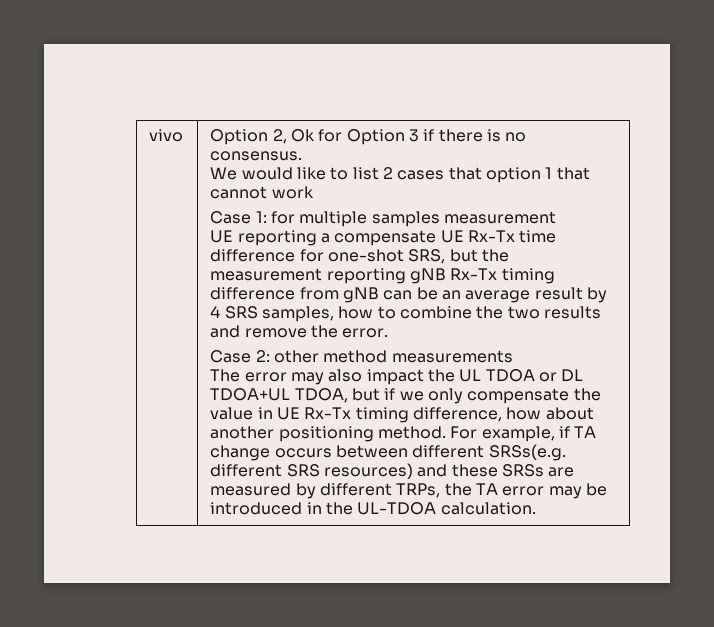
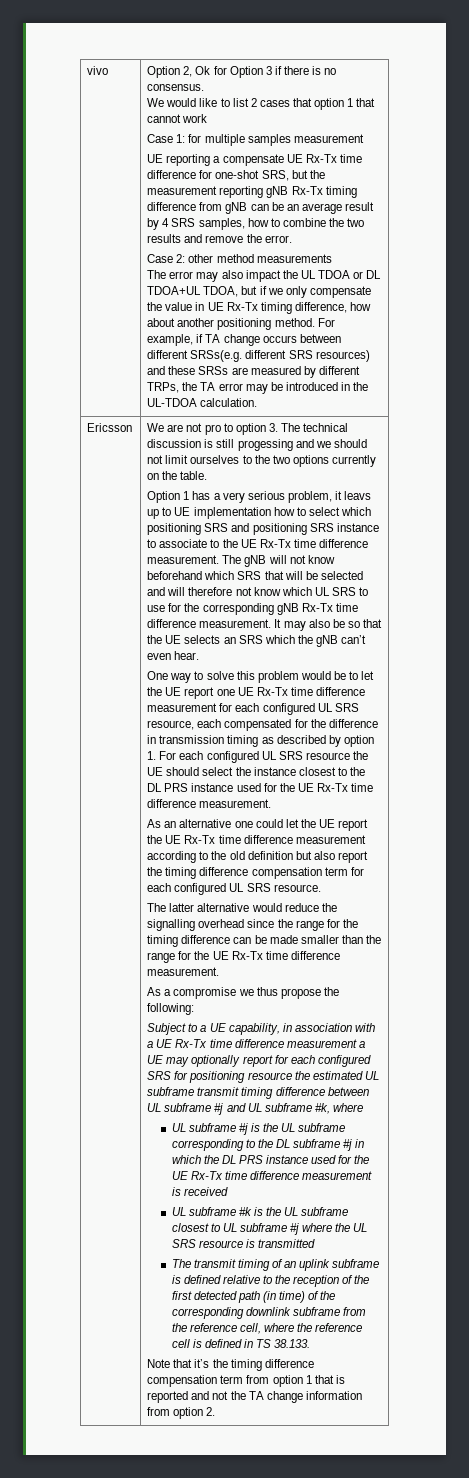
+ Ericsson | We are not pro to option 3. The technical discussion is still progessing and we should not limit ourselves to the two options currently on the table.
+ Option 1 has a very serious problem, it leavs up to UE implementation how to select which positioning SRS and positioning SRS instance to associate to the UE Rx-Tx time difference measurement. The gNB will not know beforehand which SRS that will be selected and will therefore not know which UL SRS to use for the corresponding gNB Rx-Tx time difference measurement. It may also be so that the UE selects an SRS which the gNB can’t even hear.
+ One way to solve this problem would be to let the UE report one UE Rx-Tx time difference measurement for each configured UL SRS resource, each compensated for the difference in transmission timing as described by option 1. For each configured UL SRS resource the UE should select the instance closest to the DL PRS instance used for the UE Rx-Tx time difference measurement.
+ As an alternative one could let the UE report the UE Rx-Tx time difference measurement according to the old definition but also report the timing difference compensation term for each configured UL SRS resource.
+ The latter alternative would reduce the signalling overhead since the range for the timing difference can be made smaller than the range for the UE Rx-Tx time difference measurement.
+ As a compromise we thus propose the following:
+ Subject to a UE capability, in association with a UE Rx-Tx time difference measurement a UE may optionally report for each configured SRS for positioning resource the estimated UL subframe transmit timing difference between UL subframe #j and UL subframe #k, where
+ UL subframe #j is the UL subframe corresponding to the DL subframe #j in which the DL PRS instance used for the UE Rx-Tx time difference measurement is received
+ UL subframe #k is the UL subframe closest to UL subframe #j where the UL SRS resource is transmitted
+ The transmit timing of an uplink subframe is defined relative to the reception of the first detected path (in time) of the corresponding downlink subframe from the reference cell, where the reference cell is defined in TS 38.133.
+ Note that it’s the timing difference compensation term from option 1 that is reported and not the TA change information from option 2.

